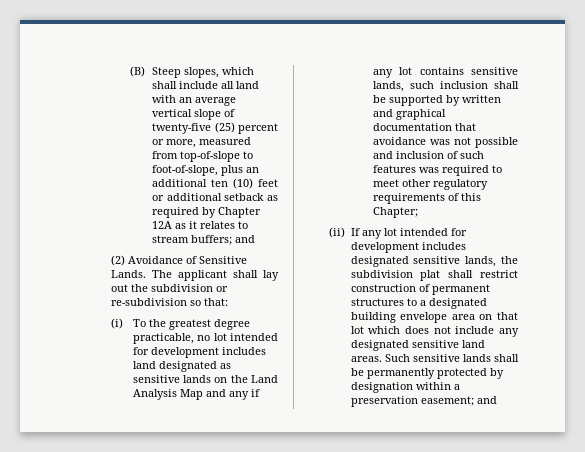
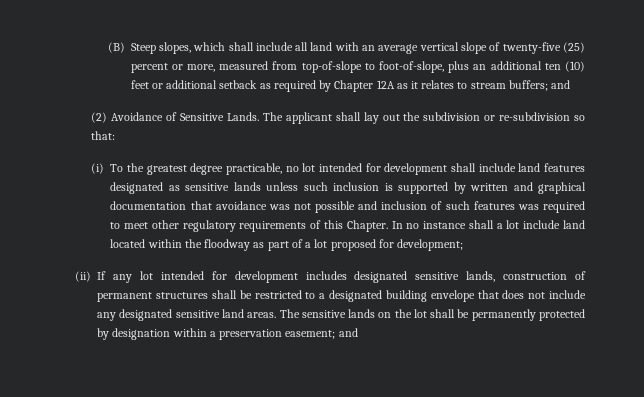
- (i) To the greatest degree practicable, no lot intended for development includes land designated as sensitive lands on the Land Analysis Map and any if any lot contains sensitive lands, such inclusion shall be supported by written and graphical documentation that avoidance was not possible and inclusion of such features was required to meet other regulatory requirements of this Chapter;
+ (i) To the greatest degree practicable, no lot intended for development shall include land features designated as sensitive lands unless such inclusion is supported by written and graphical documentation that avoidance was not possible and inclusion of such features was required to meet other regulatory requirements of this Chapter. In no instance shall a lot include land located within the floodway as part of a lot proposed for development;
- (ii) If any lot intended for development includes designated sensitive lands, the subdivision plat shall restrict construction of permanent structures to a designated building envelope area on that lot which does not include any designated sensitive land areas.
+ (ii) If any lot intended for development includes designated sensitive lands, construction of permanent structures shall be restricted to a designated building envelope that does not include any designated sensitive land areas.
- Such sensitive lands shall be permanently protected by designation within a preservation easement; and
+ The sensitive lands on the lot shall be permanently protected by designation within a preservation easement; and

